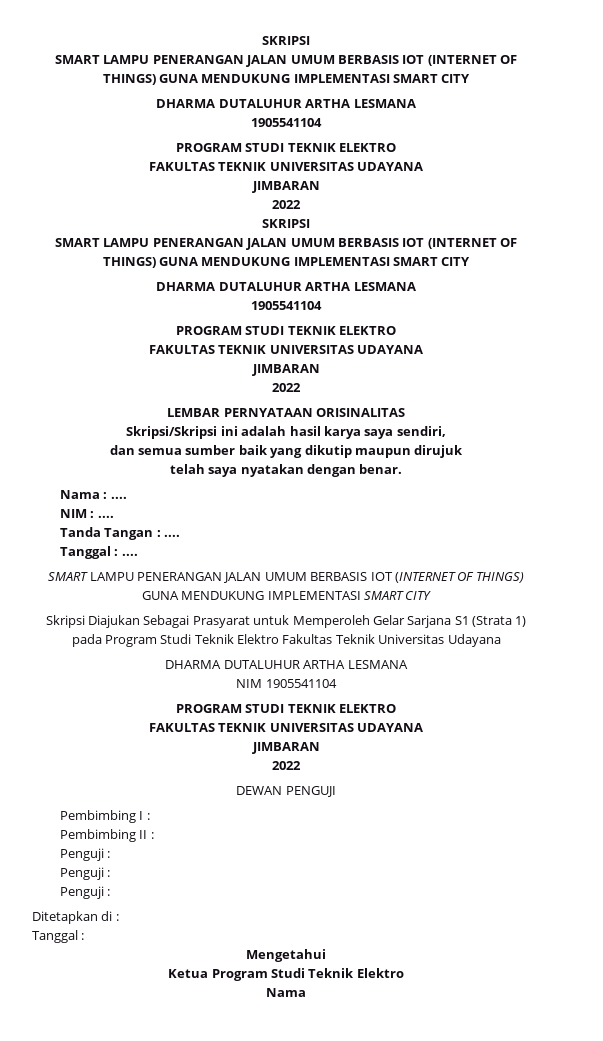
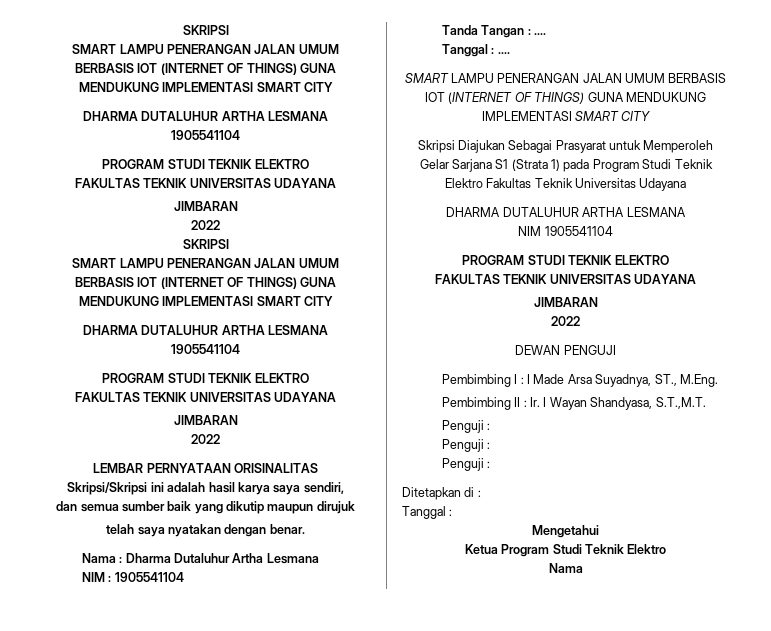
- Nama : ....
+ Nama : Dharma Dutaluhur Artha Lesmana
- NIM : ....
+ NIM : 1905541104
- Pembimbing I :
- Pembimbing II :
+ Pembimbing I : I Made Arsa Suyadnya, ST., M.Eng.
+ Pembimbing II : Ir. I Wayan Shandyasa, S.T.,M.T.

